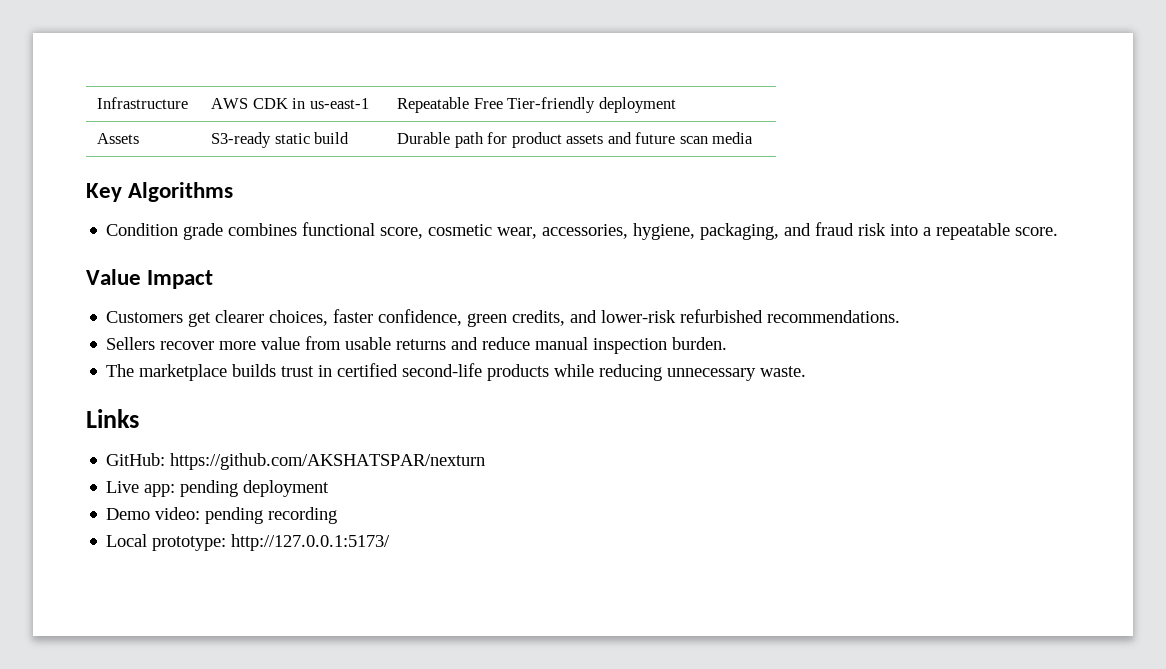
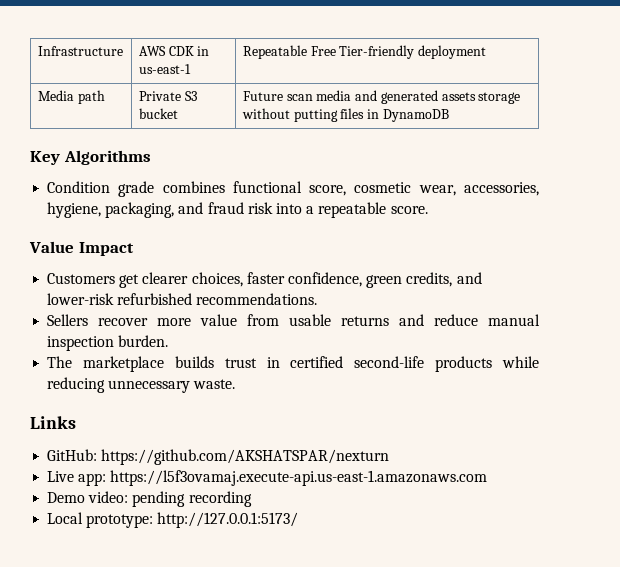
- Assets | S3-ready static build | Durable path for product assets and future scan media
+ Media path | Private S3 bucket | Future scan media and generated assets storage without putting files in DynamoDB
- Live app: pending deployment
+ Live app: https://l5f3ovamaj.execute-api.us-east-1.amazonaws.com

